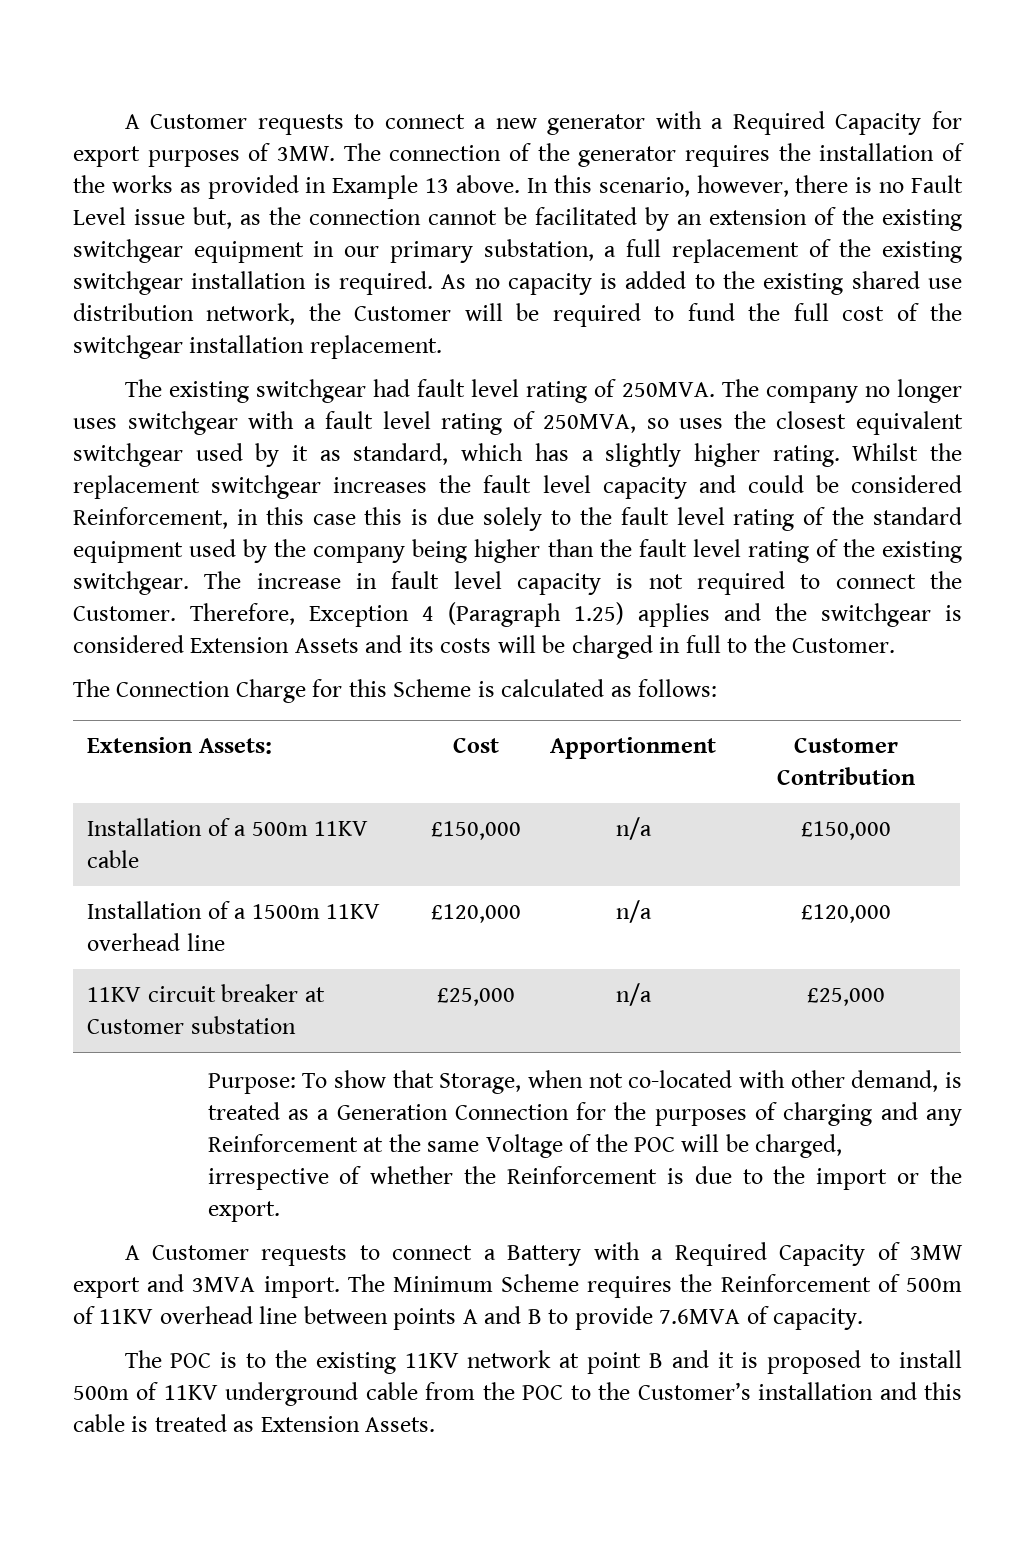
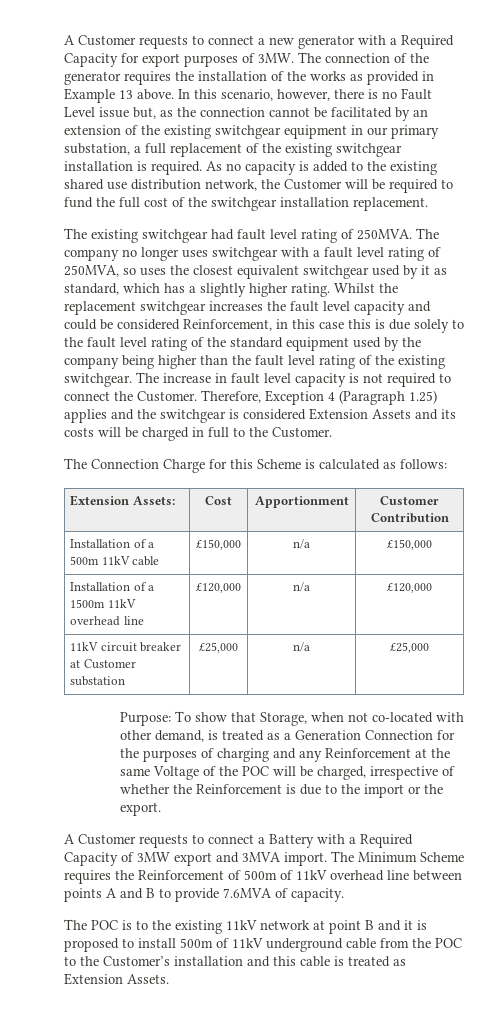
- Installation of a 500m 11KV cable | £150,000 | n/a | £150,000
+ Installation of a 500m 11kV cable | £150,000 | n/a | £150,000
- Installation of a 1500m 11KV overhead line | £120,000 | n/a | £120,000
+ Installation of a 1500m 11kV overhead line | £120,000 | n/a | £120,000
- 11KV circuit breaker at Customer substation | £25,000 | n/a | £25,000
+ 11kV circuit breaker at Customer substation | £25,000 | n/a | £25,000
- The Minimum Scheme requires the Reinforcement of 500m of 11KV overhead line between points A and B to provide 7.6MVA of capacity.
+ The Minimum Scheme requires the Reinforcement of 500m of 11kV overhead line between points A and B to provide 7.6MVA of capacity.
- The POC is to the existing 11KV network at point B and it is proposed to install 500m of 11KV underground cable from the POC to the Customer’s installation and this cable is treated as Extension Assets.
+ The POC is to the existing 11kV network at point B and it is proposed to install 500m of 11kV underground cable from the POC to the Customer’s installation and this cable is treated as Extension Assets.

